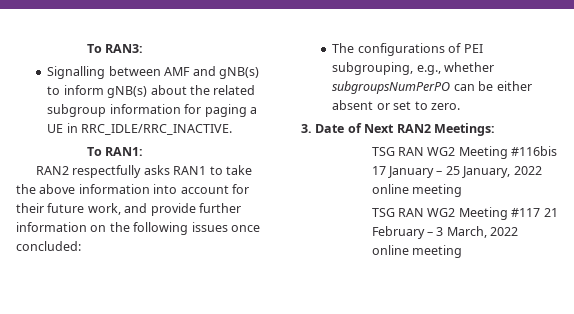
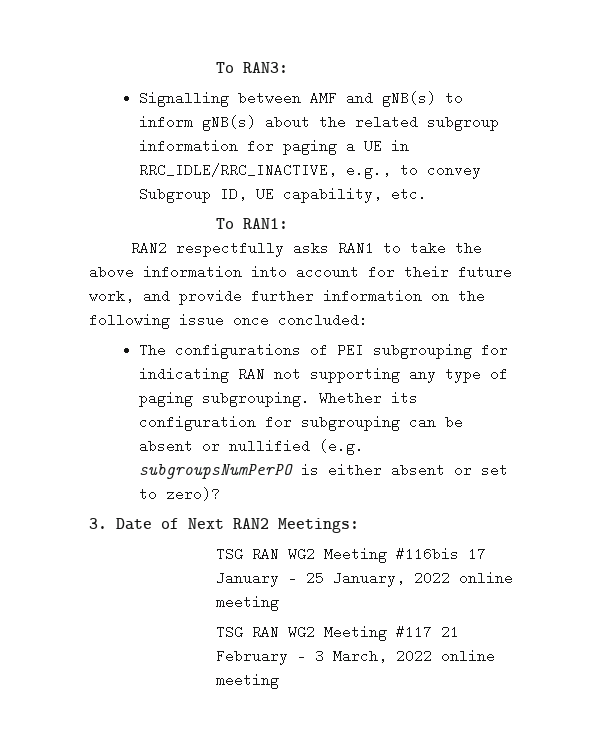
- Signalling between AMF and gNB(s) to inform gNB(s) about the related subgroup information for paging a UE in RRC_IDLE/RRC_INACTIVE.
+ Signalling between AMF and gNB(s) to inform gNB(s) about the related subgroup information for paging a UE in RRC_IDLE/RRC_INACTIVE, e.g., to convey Subgroup ID, UE capability, etc.
- RAN2 respectfully asks RAN1 to take the above information into account for their future work, and provide further information on the following issues once concluded:
+ RAN2 respectfully asks RAN1 to take the above information into account for their future work, and provide further information on the following issue once concluded:
- The configurations of PEI subgrouping, e.g., whether subgroupsNumPerPO can be either absent or set to zero.
+ The configurations of PEI subgrouping for indicating RAN not supporting any type of paging subgrouping. Whether its configuration for subgrouping can be absent or nullified (e.g. subgroupsNumPerPO is either absent or set to zero)?

